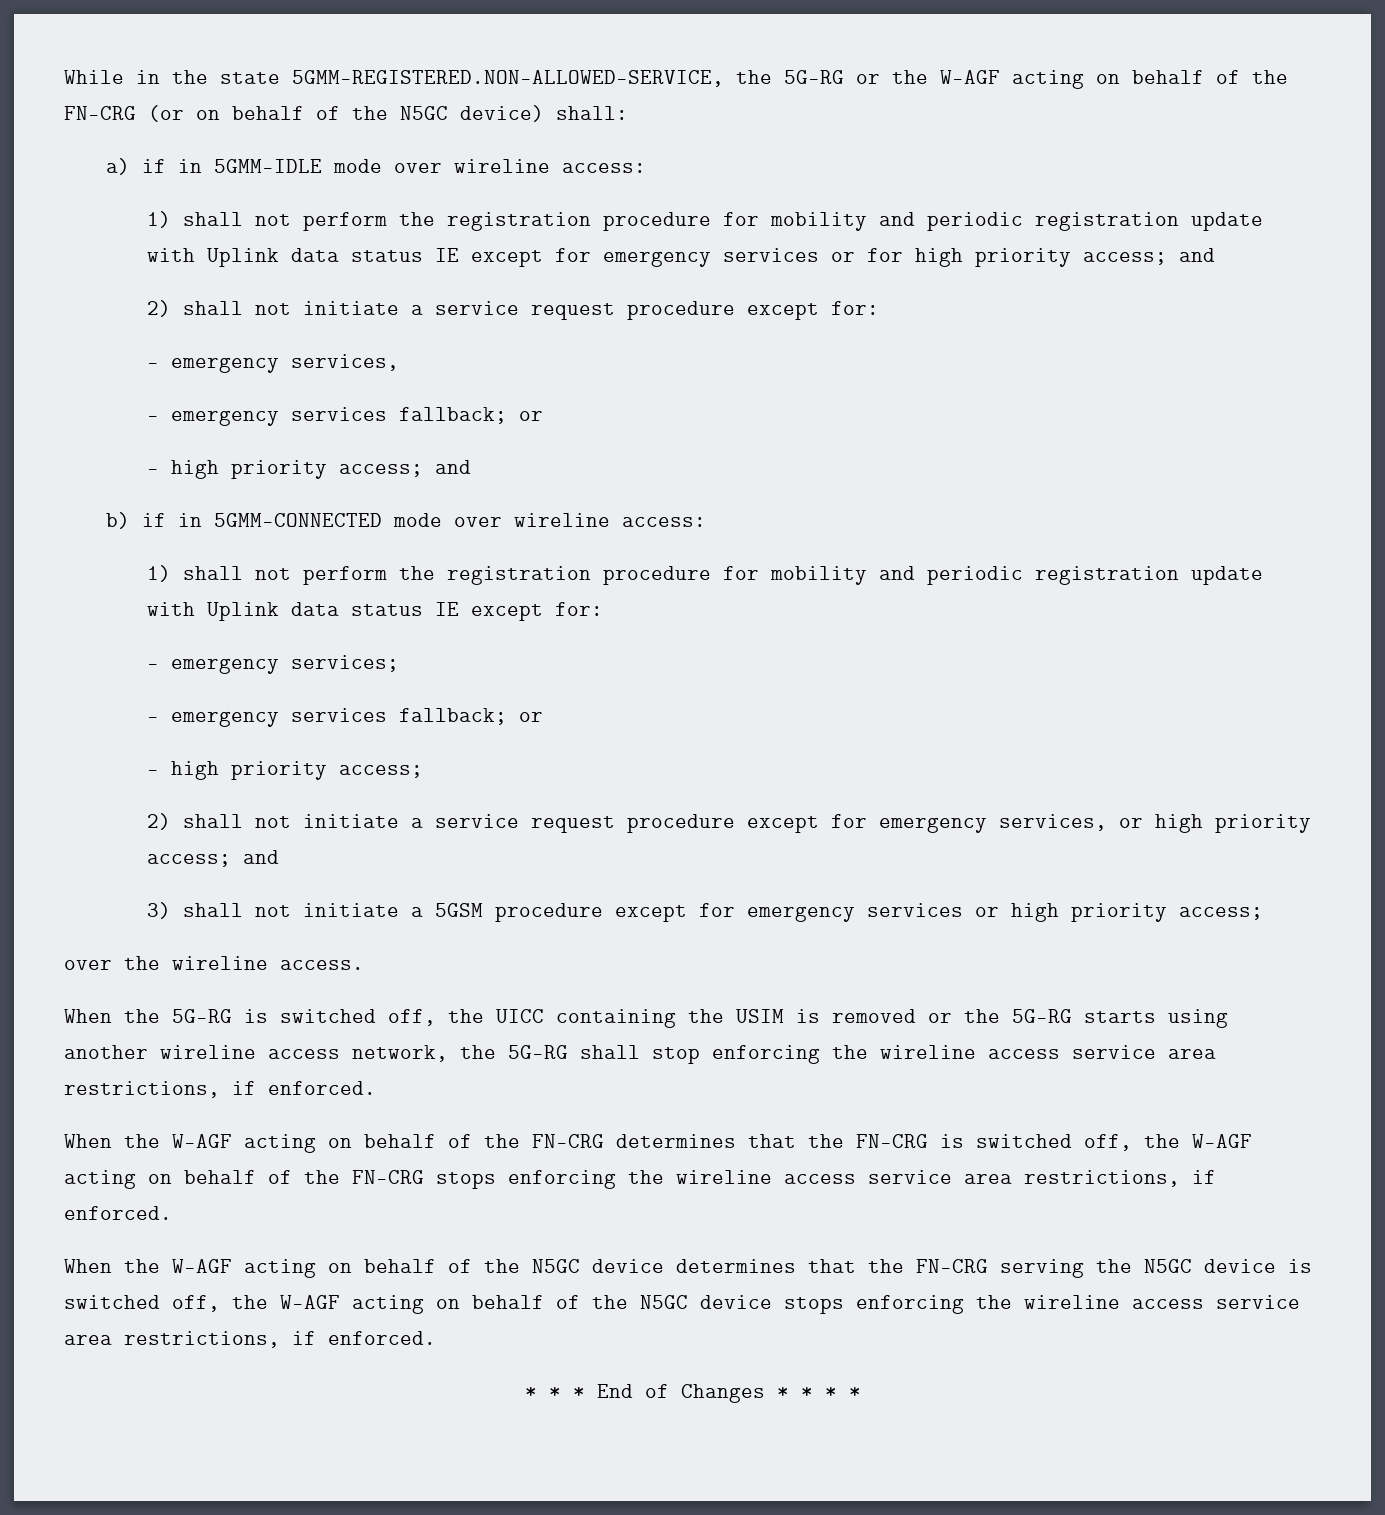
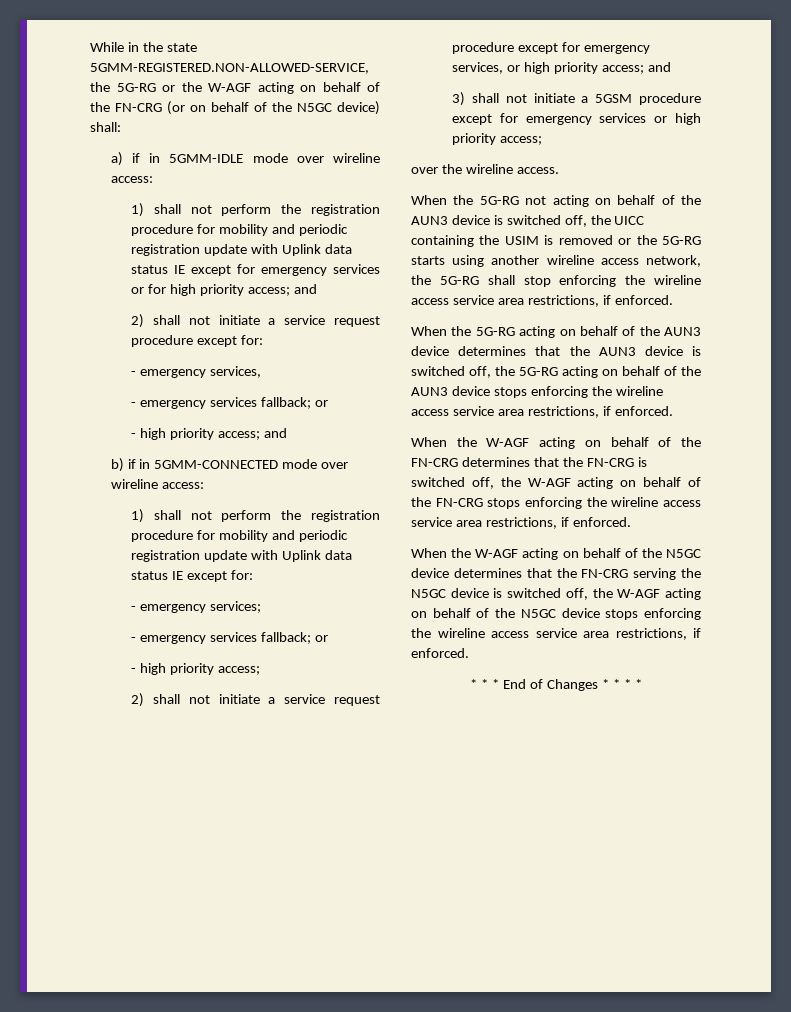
- When the 5G-RG is switched off, the UICC containing the USIM is removed or the 5G-RG starts using another wireline access network, the 5G-RG shall stop enforcing the wireline access service area restrictions, if enforced.
+ When the 5G-RG not acting on behalf of the AUN3 device is switched off, the UICC containing the USIM is removed or the 5G-RG starts using another wireline access network, the 5G-RG shall stop enforcing the wireline access service area restrictions, if enforced.
+ When the 5G-RG acting on behalf of the AUN3 device determines that the AUN3 device is switched off, the 5G-RG acting on behalf of the AUN3 device stops enforcing the wireline access service area restrictions, if enforced.

